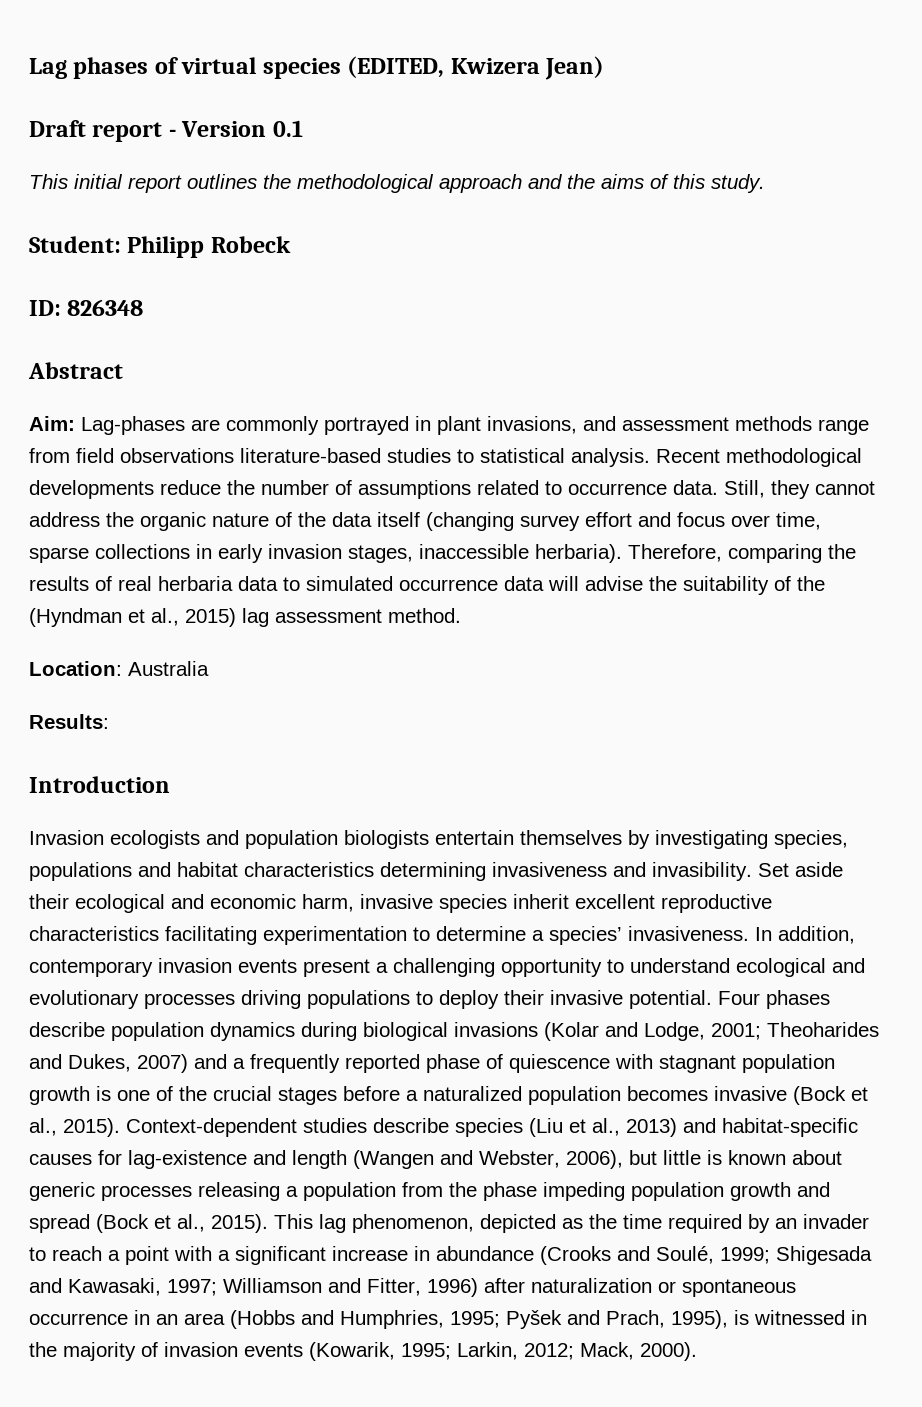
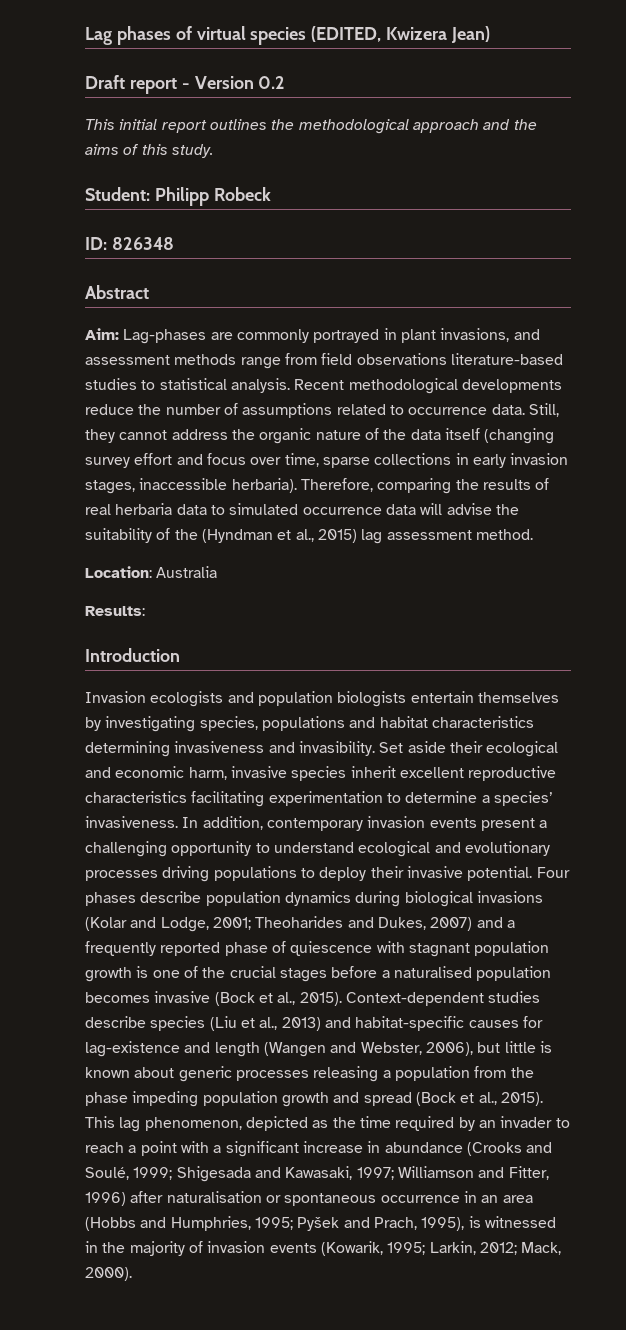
- Draft report - Version 0.1
+ Draft report - Version 0.2
- Four phases describe population dynamics during biological invasions (Kolar and Lodge, 2001; Theoharides and Dukes, 2007) and a frequently reported phase of quiescence with stagnant population growth is one of the crucial stages before a naturalized population becomes invasive (Bock et al., 2015).
+ Four phases describe population dynamics during biological invasions (Kolar and Lodge, 2001; Theoharides and Dukes, 2007) and a frequently reported phase of quiescence with stagnant population growth is one of the crucial stages before a naturalised population becomes invasive (Bock et al., 2015).
- Williamson and Fitter, 1996) after naturalization or spontaneous occurrence in an area (Hobbs and Humphries, 1995;
+ Williamson and Fitter, 1996) after naturalisation or spontaneous occurrence in an area (Hobbs and Humphries, 1995;

